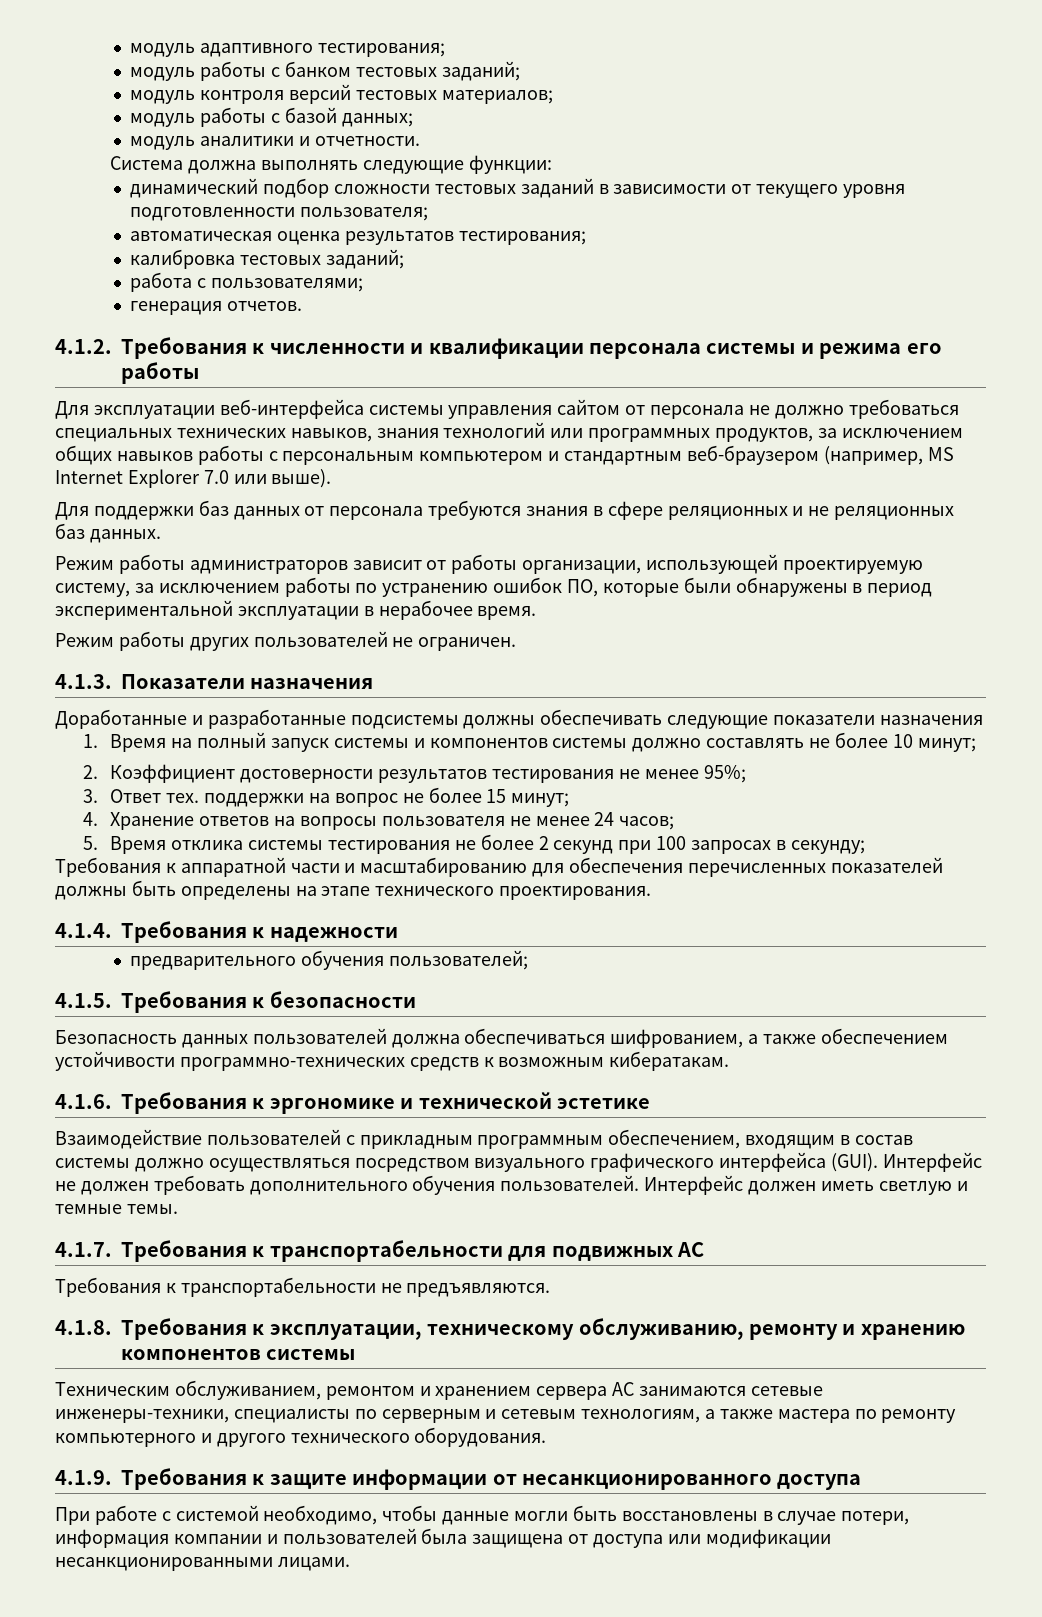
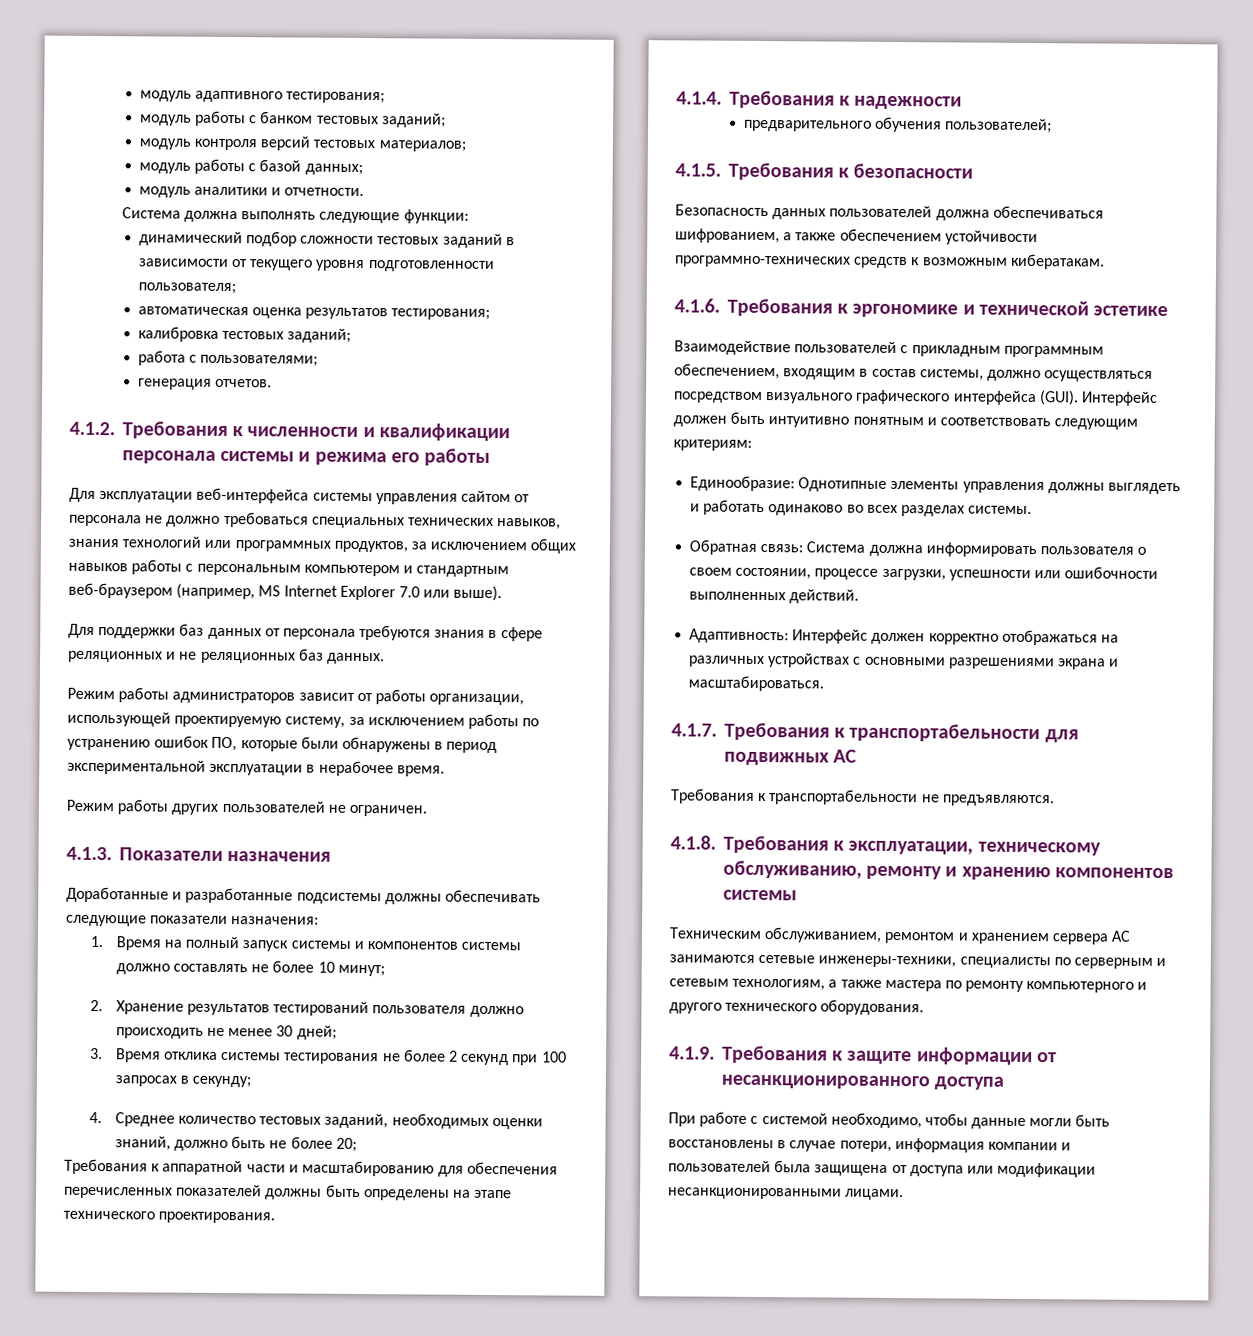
- Доработанные и разработанные подсистемы должны обеспечивать следующие показатели назначения
+ Доработанные и разработанные подсистемы должны обеспечивать следующие показатели назначения:
- 2. Коэффициент достоверности результатов тестирования не менее 95%;
- 3. Ответ тех. поддержки на вопрос не более 15 минут;
- 4. Хранение ответов на вопросы пользователя не менее 24 часов;
- 5. Время отклика системы тестирования не более 2 секунд при 100 запросах в секунду;
+ 2. Хранение результатов тестирований пользователя должно происходить не менее 30 дней;
+ 3. Время отклика системы тестирования не более 2 секунд при 100 запросах в секунду;
+ 4. Среднее количество тестовых заданий, необходимых оценки знаний, должно быть не более 20;
- Взаимодействие пользователей с прикладным программным обеспечением, входящим в состав системы должно осуществляться посредством визуального графического интерфейса (GUI).
+ Взаимодействие пользователей с прикладным программным обеспечением, входящим в состав системы, должно осуществляться посредством визуального графического интерфейса (GUI).
- Интерфейс не должен требовать дополнительного обучения пользователей. Интерфейс должен иметь светлую и темные темы.
+ Интерфейс должен быть интуитивно понятным и соответствовать следующим критериям:
+ Единообразие: Однотипные элементы управления должны выглядеть и работать одинаково во всех разделах системы.
+ Обратная связь: Система должна информировать пользователя о своем состоянии, процессе загрузки, успешности или ошибочности выполненных действий.
+ Адаптивность: Интерфейс должен корректно отображаться на различных устройствах с основными разрешениями экрана и масштабироваться.

